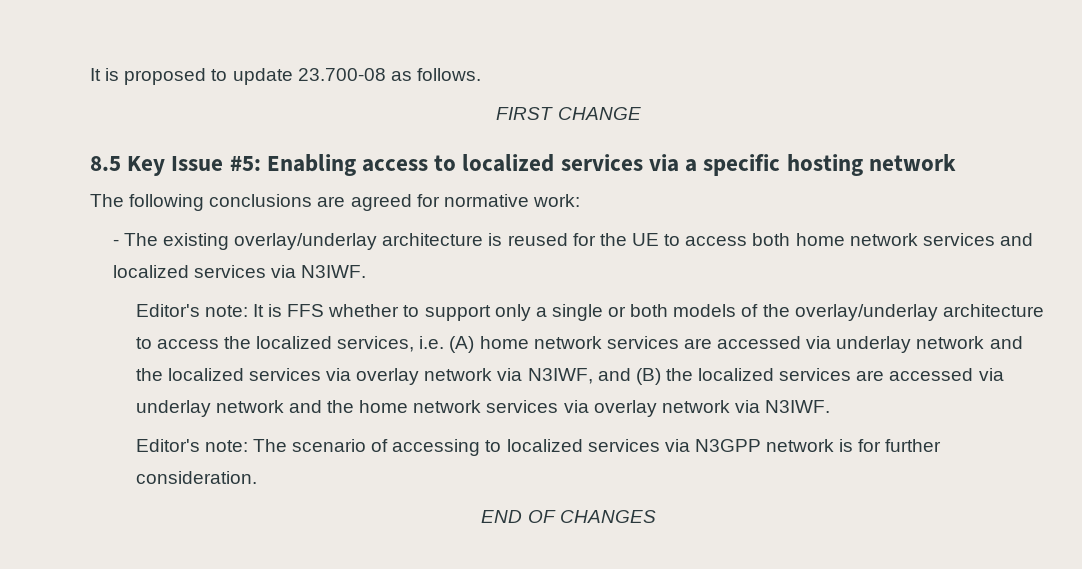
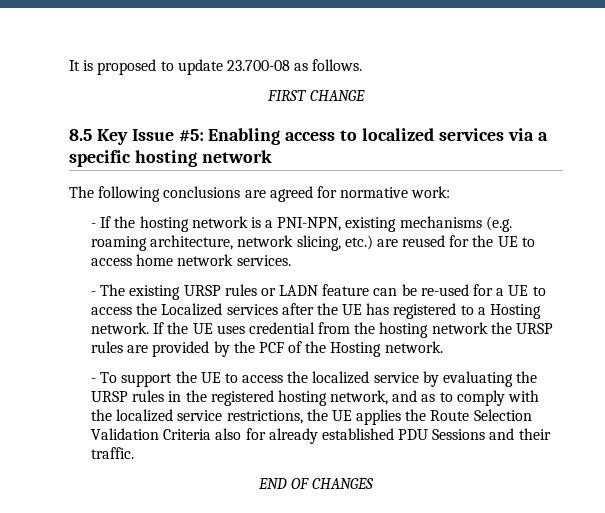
- - The existing overlay/underlay architecture is reused for the UE to access both home network services and localized services via N3IWF.
- Editor's note: It is FFS whether to support only a single or both models of the overlay/underlay architecture to access the localized services, i.e. (A) home network services are accessed via underlay network and the localized services via overlay network via N3IWF, and (B) the localized services are accessed via underlay network and the home network services via overlay network via N3IWF.
- Editor's note: The scenario of accessing to localized services via N3GPP network is for further consideration.
+ - If the hosting network is a PNI-NPN, existing mechanisms (e.g. roaming architecture, network slicing, etc.) are reused for the UE to access home network services.
+ - The existing URSP rules or LADN feature can be re-used for a UE to access the Localized services after the UE has registered to a Hosting network. If the UE uses credential from the hosting network the URSP rules are provided by the PCF of the Hosting network.
+ - To support the UE to access the localized service by evaluating the URSP rules in the registered hosting network, and as to comply with the localized service restrictions, the UE applies the Route Selection Validation Criteria also for already established PDU Sessions and their traffic.

